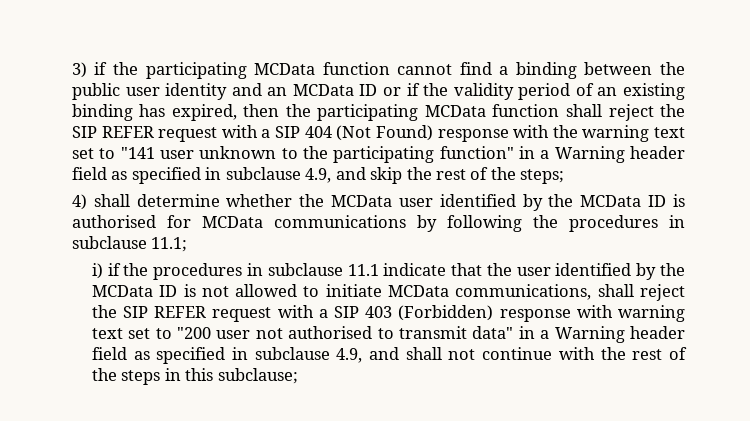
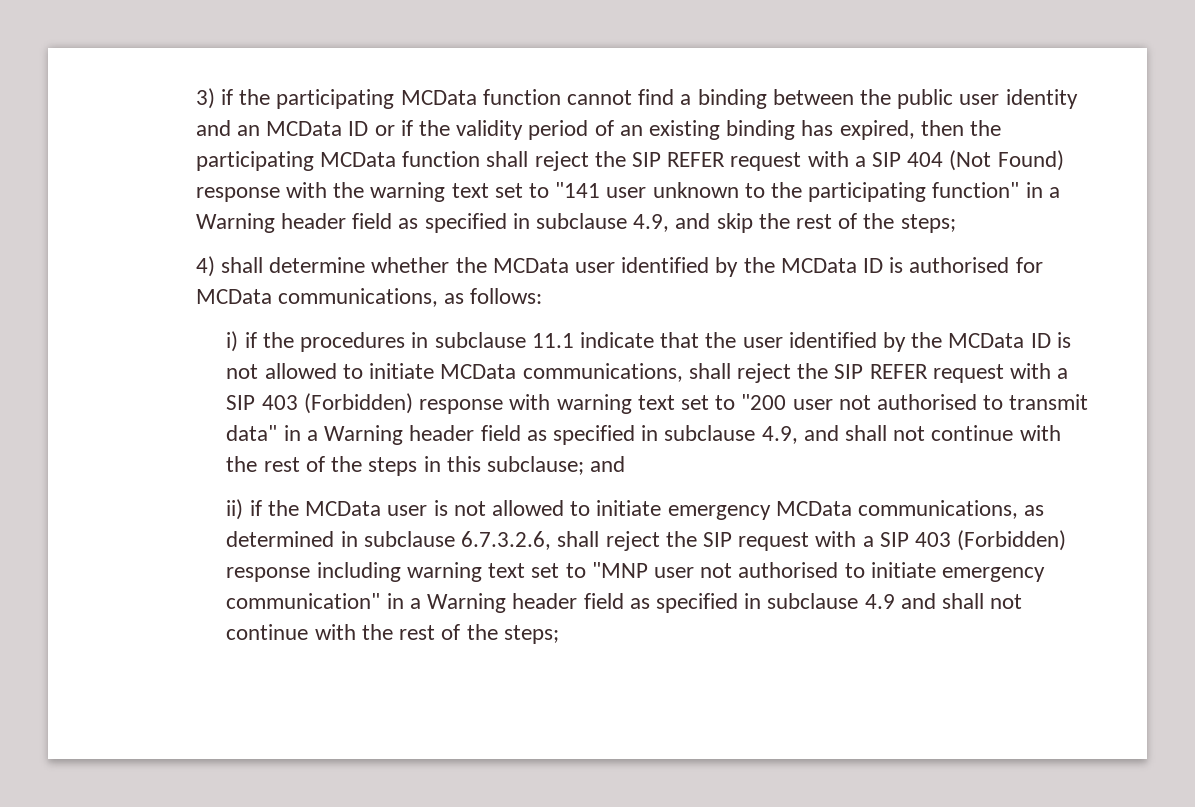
- 4) shall determine whether the MCData user identified by the MCData ID is authorised for MCData communications by following the procedures in subclause 11.1;
+ 4) shall determine whether the MCData user identified by the MCData ID is authorised for MCData communications, as follows:
- i) if the procedures in subclause 11.1 indicate that the user identified by the MCData ID is not allowed to initiate MCData communications, shall reject the SIP REFER request with a SIP 403 (Forbidden) response with warning text set to "200 user not authorised to transmit data" in a Warning header field as specified in subclause 4.9, and shall not continue with the rest of the steps in this subclause;
+ i) if the procedures in subclause 11.1 indicate that the user identified by the MCData ID is not allowed to initiate MCData communications, shall reject the SIP REFER request with a SIP 403 (Forbidden) response with warning text set to "200 user not authorised to transmit data" in a Warning header field as specified in subclause 4.9, and shall not continue with the rest of the steps in this subclause; and
+ ii) if the MCData user is not allowed to initiate emergency MCData communications, as determined in subclause 6.7.3.2.6, shall reject the SIP request with a SIP 403 (Forbidden) response including warning text set to "MNP user not authorised to initiate emergency communication" in a Warning header field as specified in subclause 4.9 and shall not continue with the rest of the steps;

